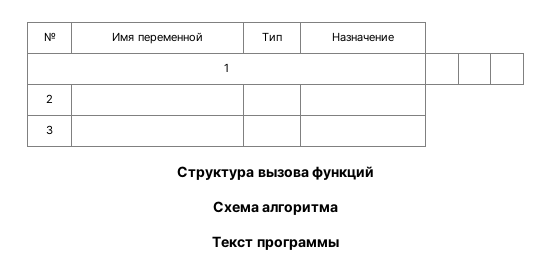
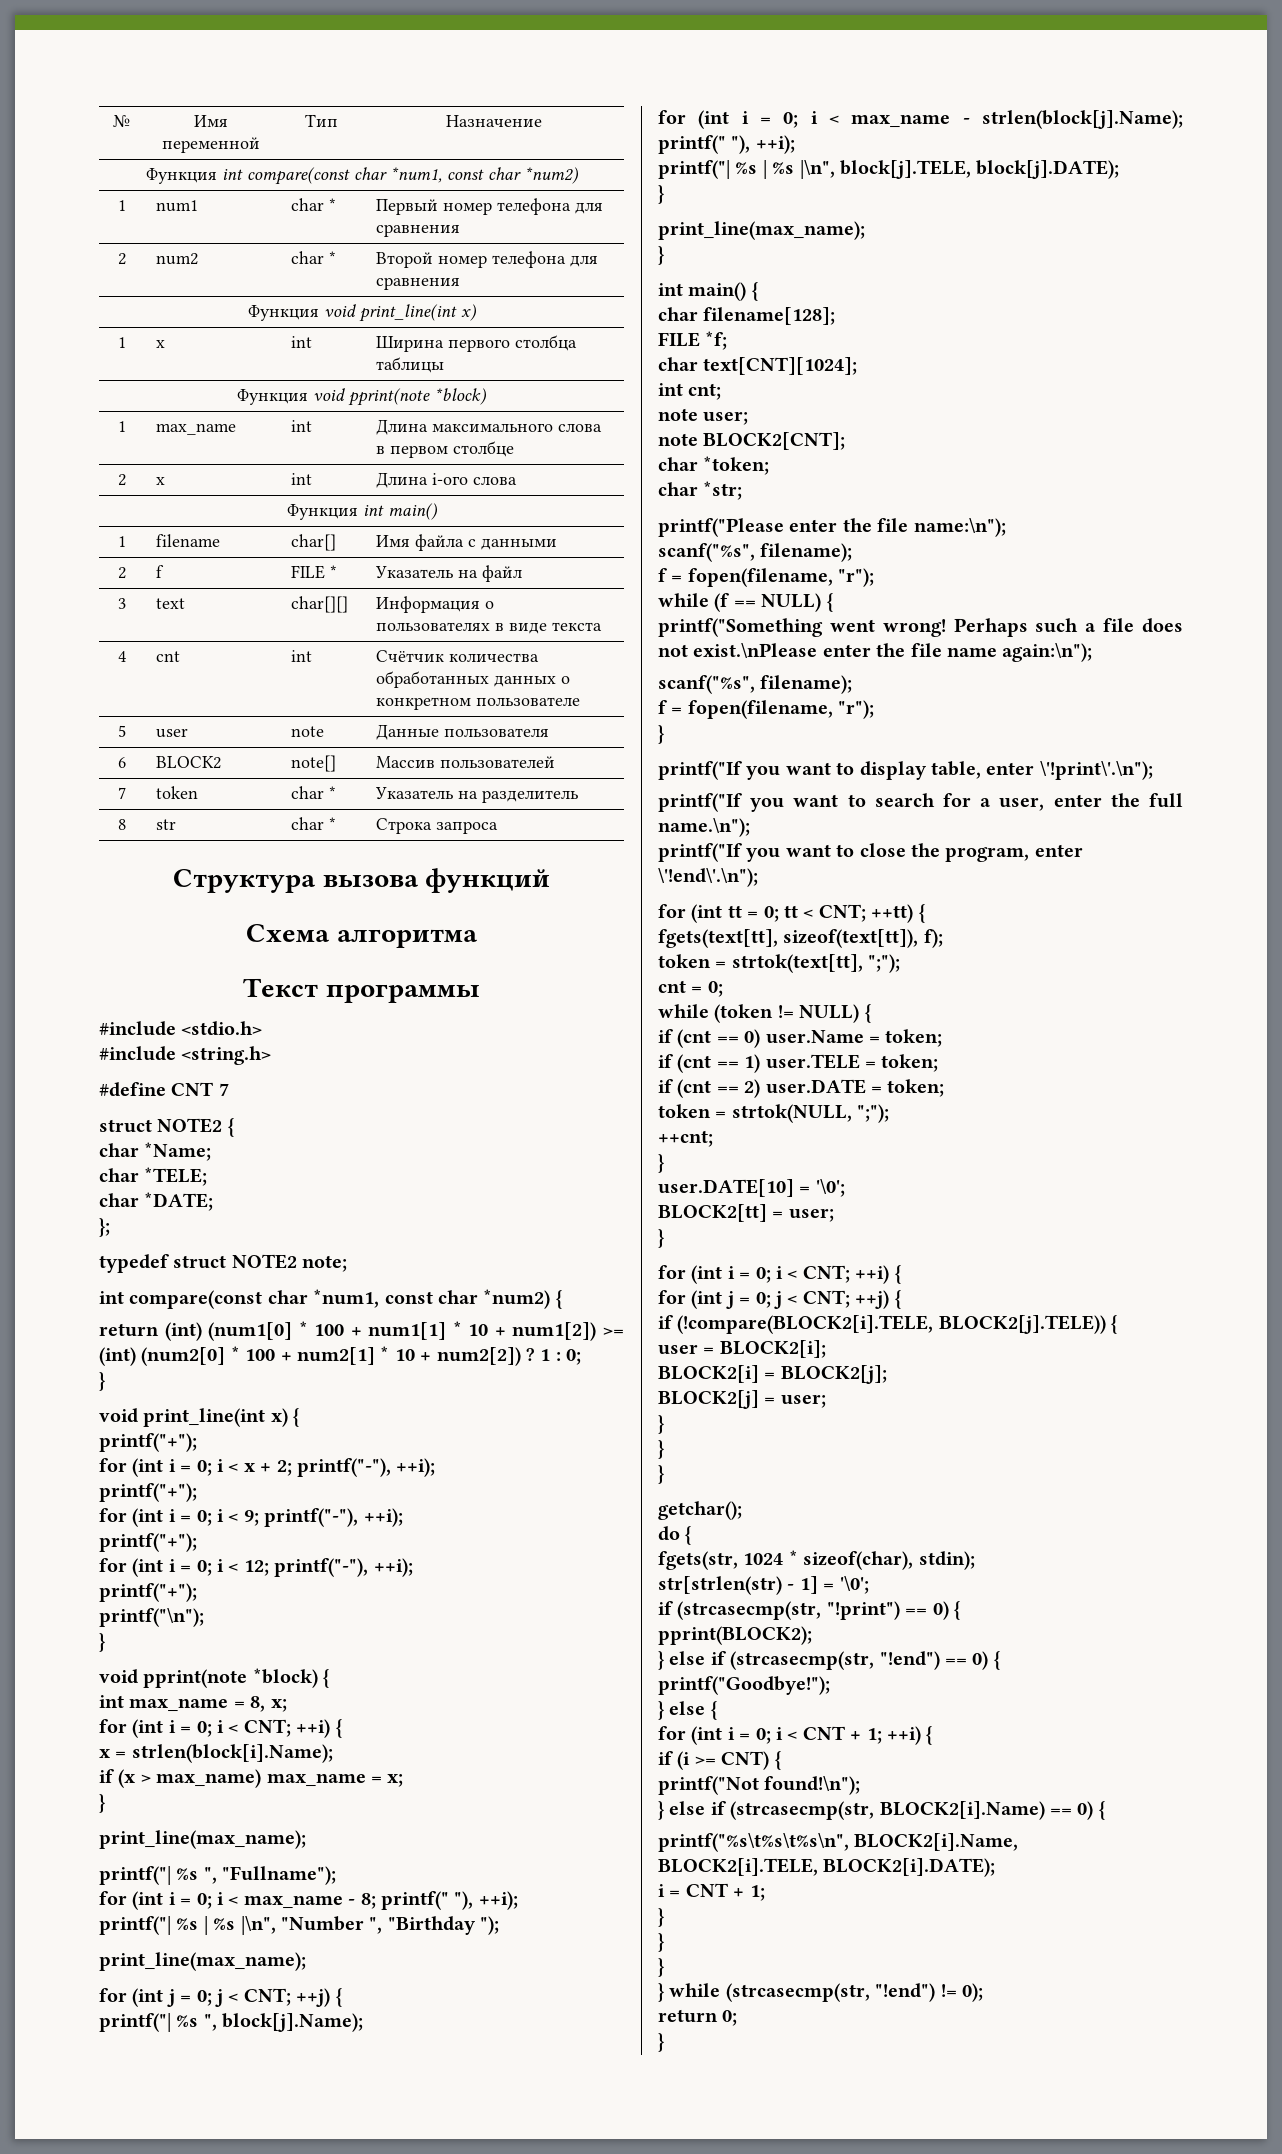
- 1 | | |
- 2 | | |
- 3 | | |
+ Функция int compare(const char *num1, const char *num2)
+ 1 | num1 | char * | Первый номер телефона для сравнения
+ 2 | num2 | char * | Второй номер телефона для сравнения
+ Функция void print_line(int x)
+ 1 | x | int | Ширина первого столбца таблицы
+ Функция void pprint(note *block)
+ 1 | max_name | int | Длина максимального слова в первом столбце
+ 2 | x | int | Длина i-ого слова
+ Функция int main()
+ 1 | filename | char[] | Имя файла с данными
+ 2 | f | FILE * | Указатель на файл
+ 3 | text | char[][] | Информация о пользователях в виде текста
+ 4 | cnt | int | Счётчик количества обработанных данных о конкретном пользователе
+ 5 | user | note | Данные пользователя
+ 6 | BLOCK2 | note[] | Массив пользователей
+ 7 | token | char * | Указатель на разделитель
+ 8 | str | char * | Строка запроса
+ #include <stdio.h>
+ #include <string.h>
+ #define CNT 7
+ struct NOTE2 {
+ char *Name;
+ char *TELE;
+ char *DATE;
+ };
+ typedef struct NOTE2 note;
+ int compare(const char *num1, const char *num2) {
+ return (int) (num1[0] * 100 + num1[1] * 10 + num1[2]) >= (int) (num2[0] * 100 + num2[1] * 10 + num2[2]) ? 1 : 0;
+ }
+ void print_line(int x) {
+ printf("+");
+ for (int i = 0; i < x + 2; printf("-"), ++i);
+ printf("+");
+ for (int i = 0; i < 9; printf("-"), ++i);
+ printf("+");
+ for (int i = 0; i < 12; printf("-"), ++i);
+ printf("+");
+ printf("\n");
+ }
+ void pprint(note *block) {
+ int max_name = 8, x;
+ for (int i = 0; i < CNT; ++i) {
+ x = strlen(block[i].Name);
+ if (x > max_name) max_name = x;
+ }
+ print_line(max_name);
+ printf("| %s ", "Fullname");
+ for (int i = 0; i < max_name - 8; printf(" "), ++i);
+ printf("| %s | %s |\n", "Number ", "Birthday ");
+ print_line(max_name);
+ for (int j = 0; j < CNT; ++j) {
+ printf("| %s ", block[j].Name);
+ for (int i = 0; i < max_name - strlen(block[j].Name); printf(" "), ++i);
+ printf("| %s | %s |\n", block[j].TELE, block[j].DATE);
+ }
+ print_line(max_name);
+ }
+ int main() {
+ char filename[128];
+ FILE *f;
+ char text[CNT][1024];
+ int cnt;
+ note user;
+ note BLOCK2[CNT];
+ char *token;
+ char *str;
+ printf("Please enter the file name:\n");
+ scanf("%s", filename);
+ f = fopen(filename, "r");
+ while (f == NULL) {
+ printf("Something went wrong! Perhaps such a file does not exist.\nPlease enter the file name again:\n");
+ scanf("%s", filename);
+ f = fopen(filename, "r");
+ }
+ printf("If you want to display table, enter \'!print\'.\n");
+ printf("If you want to search for a user, enter the full name.\n");
+ printf("If you want to close the program, enter \'!end\'.\n");
+ for (int tt = 0; tt < CNT; ++tt) {
+ fgets(text[tt], sizeof(text[tt]), f);
+ token = strtok(text[tt], ";");
+ cnt = 0;
+ while (token != NULL) {
+ if (cnt == 0) user.Name = token;
+ if (cnt == 1) user.TELE = token;
+ if (cnt == 2) user.DATE = token;
+ token = strtok(NULL, ";");
+ ++cnt;
+ }
+ user.DATE[10] = '\0';
+ BLOCK2[tt] = user;
+ }
+ for (int i = 0; i < CNT; ++i) {
+ for (int j = 0; j < CNT; ++j) {
+ if (!compare(BLOCK2[i].TELE, BLOCK2[j].TELE)) {
+ user = BLOCK2[i];
+ BLOCK2[i] = BLOCK2[j];
+ BLOCK2[j] = user;
+ }
+ }
+ }
+ getchar();
+ do {
+ fgets(str, 1024 * sizeof(char), stdin);
+ str[strlen(str) - 1] = '\0';
+ if (strcasecmp(str, "!print") == 0) {
+ pprint(BLOCK2);
+ } else if (strcasecmp(str, "!end") == 0) {
+ printf("Goodbye!");
+ } else {
+ for (int i = 0; i < CNT + 1; ++i) {
+ if (i >= CNT) {
+ printf("Not found!\n");
+ } else if (strcasecmp(str, BLOCK2[i].Name) == 0) {
+ printf("%s\t%s\t%s\n", BLOCK2[i].Name, BLOCK2[i].TELE, BLOCK2[i].DATE);
+ i = CNT + 1;
+ }
+ }
+ }
+ } while (strcasecmp(str, "!end") != 0);
+ return 0;
+ }

